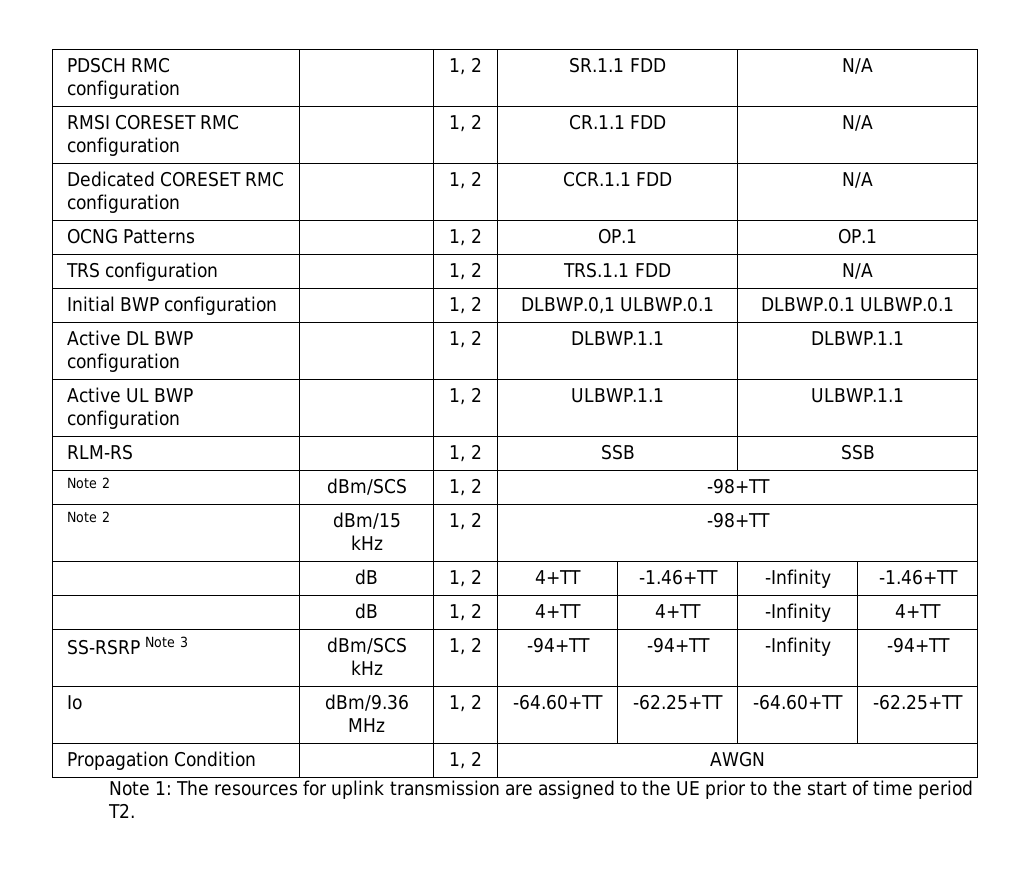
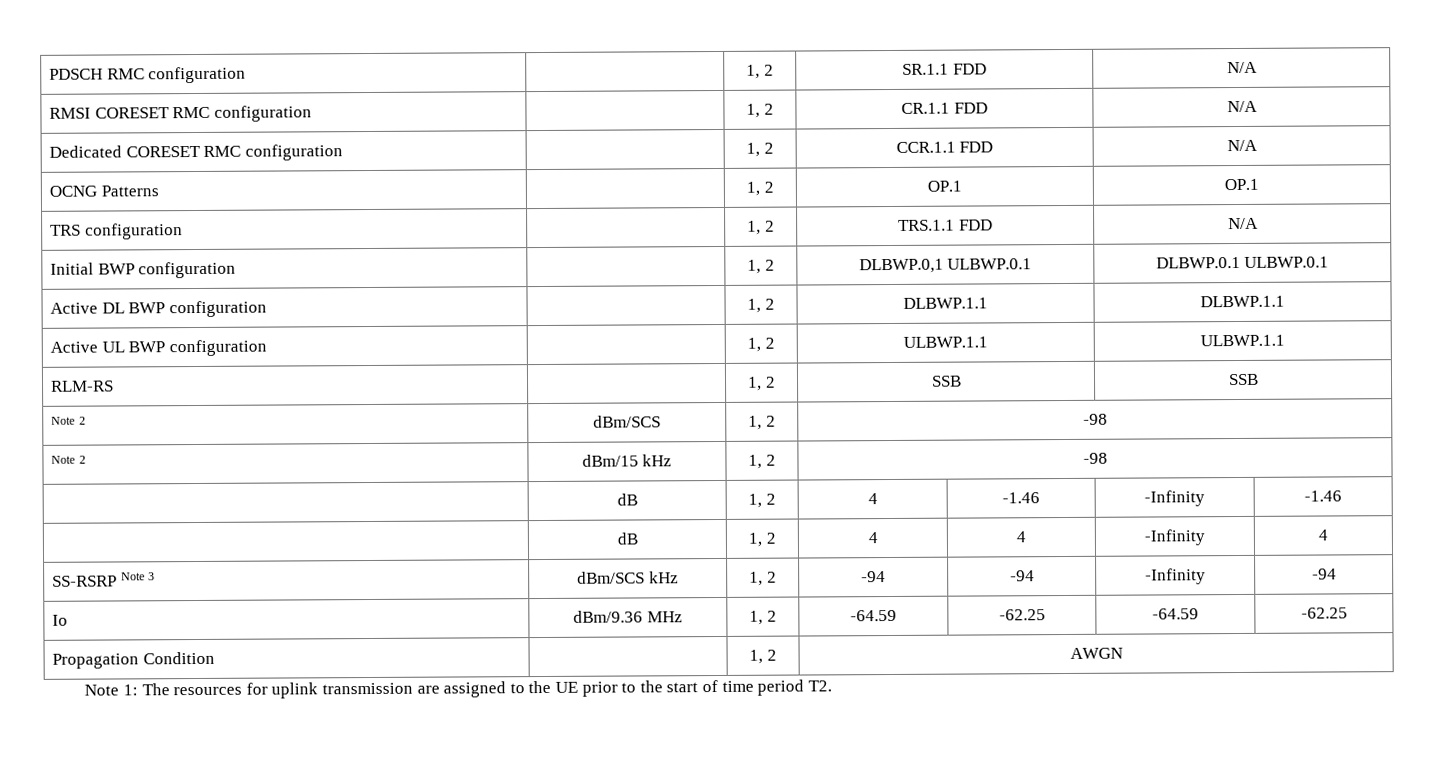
- Note 2 | dBm/SCS | 1, 2 | -98+TT
+ Note 2 | dBm/SCS | 1, 2 | -98
- Note 2 | dBm/15 kHz | 1, 2 | -98+TT
- | dB | 1, 2 | 4+TT | -1.46+TT | -Infinity | -1.46+TT
- | dB | 1, 2 | 4+TT | 4+TT | -Infinity | 4+TT
+ Note 2 | dBm/15 kHz | 1, 2 | -98
+ | dB | 1, 2 | 4 | -1.46 | -Infinity | -1.46
+ | dB | 1, 2 | 4 | 4 | -Infinity | 4
- SS-RSRP Note 3 | dBm/SCS kHz | 1, 2 | -94+TT | -94+TT | -Infinity | -94+TT
+ SS-RSRP Note 3 | dBm/SCS kHz | 1, 2 | -94 | -94 | -Infinity | -94
- Io | dBm/9.36 MHz | 1, 2 | -64.60+TT | -62.25+TT | -64.60+TT | -62.25+TT
+ Io | dBm/9.36 MHz | 1, 2 | -64.59 | -62.25 | -64.59 | -62.25

